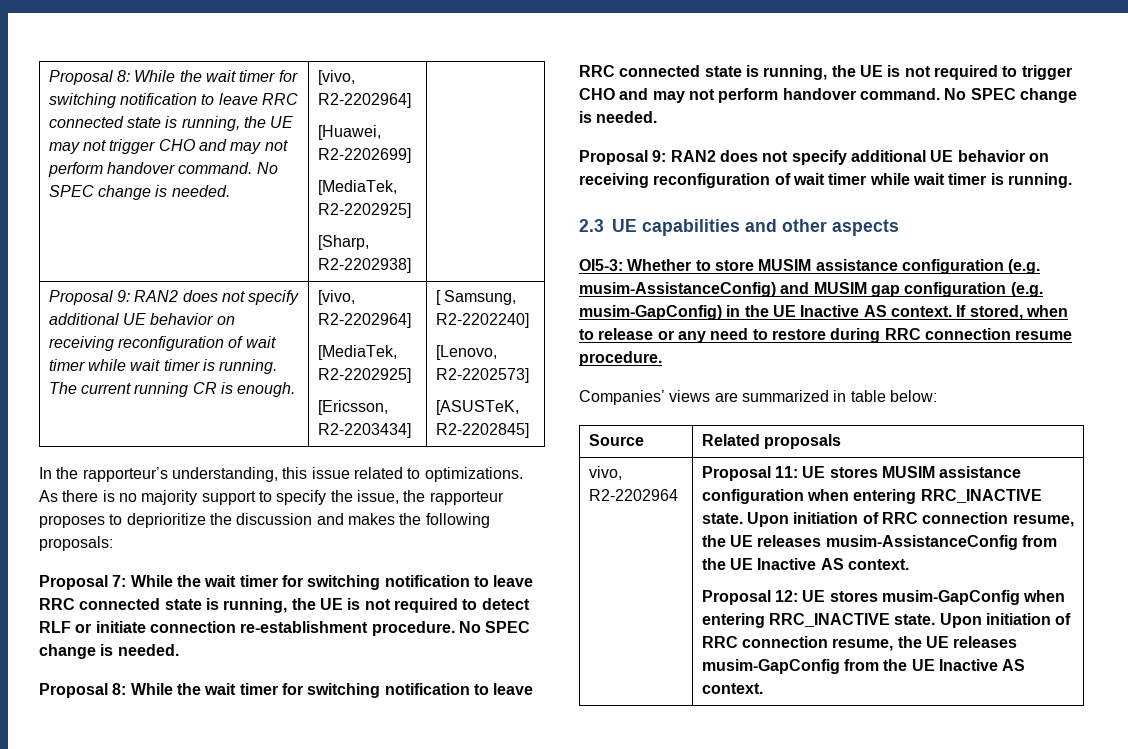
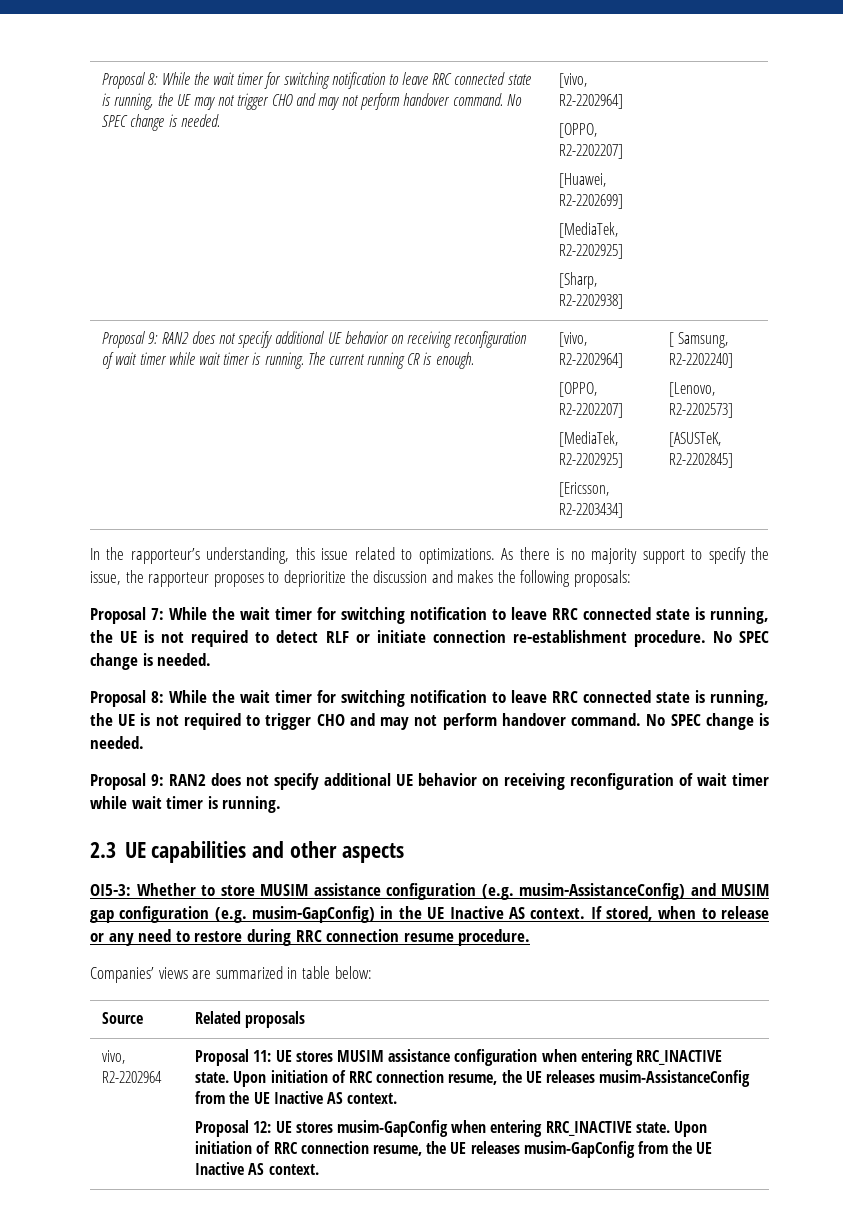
  No SPEC change is needed. | [vivo, R2-2202964]
+ [OPPO, R2-2202207]
  The current running CR is enough. | [vivo, R2-2202964]
+ [OPPO, R2-2202207]

